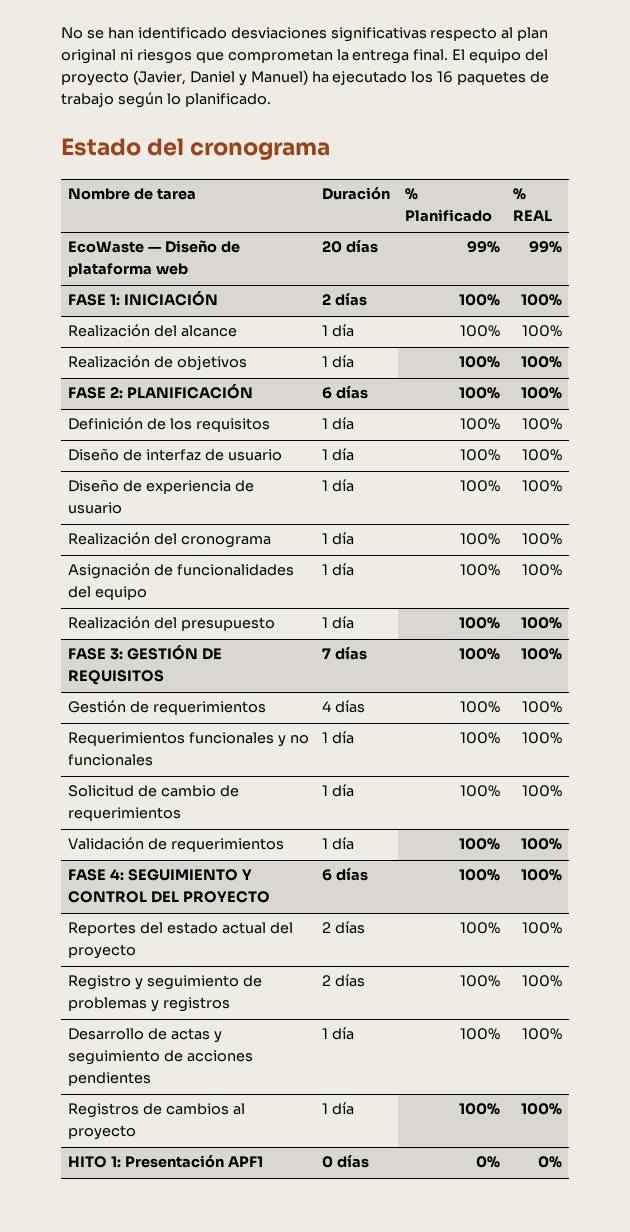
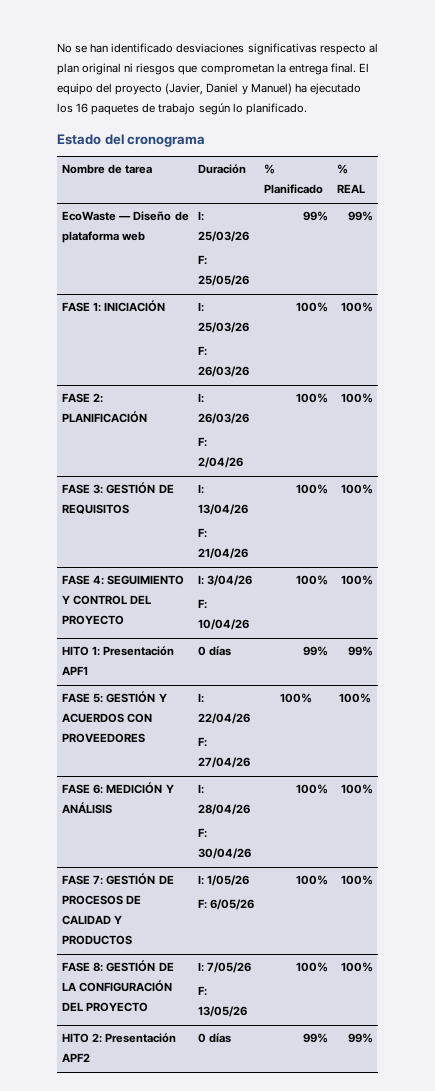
- EcoWaste — Diseño de plataforma web | 20 días | 99% | 99%
+ EcoWaste — Diseño de plataforma web | I: 25/03/26
+ F: 25/05/26 | 99% | 99%
- FASE 1: INICIACIÓN | 2 días | 100% | 100%
- Realización del alcance | 1 día | 100% | 100%
- Realización de objetivos | 1 día | 100% | 100%
+ FASE 1: INICIACIÓN | I: 25/03/26
+ F: 26/03/26 | 100% | 100%
- FASE 2: PLANIFICACIÓN | 6 días | 100% | 100%
- Definición de los requisitos | 1 día | 100% | 100%
- Diseño de interfaz de usuario | 1 día | 100% | 100%
- Diseño de experiencia de usuario | 1 día | 100% | 100%
- Realización del cronograma | 1 día | 100% | 100%
- Asignación de funcionalidades del equipo | 1 día | 100% | 100%
- Realización del presupuesto | 1 día | 100% | 100%
+ FASE 2: PLANIFICACIÓN | I: 26/03/26
+ F: 2/04/26 | 100% | 100%
- FASE 3: GESTIÓN DE REQUISITOS | 7 días | 100% | 100%
- Gestión de requerimientos | 4 días | 100% | 100%
- Requerimientos funcionales y no funcionales | 1 día | 100% | 100%
- Solicitud de cambio de requerimientos | 1 día | 100% | 100%
- Validación de requerimientos | 1 día | 100% | 100%
+ FASE 3: GESTIÓN DE REQUISITOS | I: 13/04/26
+ F: 21/04/26 | 100% | 100%
- FASE 4: SEGUIMIENTO Y CONTROL DEL PROYECTO | 6 días | 100% | 100%
- Reportes del estado actual del proyecto | 2 días | 100% | 100%
- Registro y seguimiento de problemas y registros | 2 días | 100% | 100%
- Desarrollo de actas y seguimiento de acciones pendientes | 1 día | 100% | 100%
- Registros de cambios al proyecto | 1 día | 100% | 100%
+ FASE 4: SEGUIMIENTO Y CONTROL DEL PROYECTO | I: 3/04/26
+ F: 10/04/26 | 100% | 100%
- HITO 1: Presentación APF1 | 0 días | 0% | 0%
+ HITO 1: Presentación APF1 | 0 días | 99% | 99%
+ FASE 5: GESTIÓN Y ACUERDOS CON PROVEEDORES | I: 22/04/26
+ F: 27/04/26 | 100% | 100%
+ FASE 6: MEDICIÓN Y ANÁLISIS | I: 28/04/26
+ F: 30/04/26 | 100% | 100%
+ FASE 7: GESTIÓN DE PROCESOS DE CALIDAD Y PRODUCTOS | I: 1/05/26
+ F: 6/05/26 | 100% | 100%
+ FASE 8: GESTIÓN DE LA CONFIGURACIÓN DEL PROYECTO | I: 7/05/26
+ F: 13/05/26 | 100% | 100%
+ HITO 2: Presentación APF2 | 0 días | 99% | 99%

